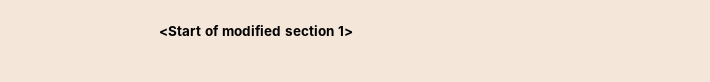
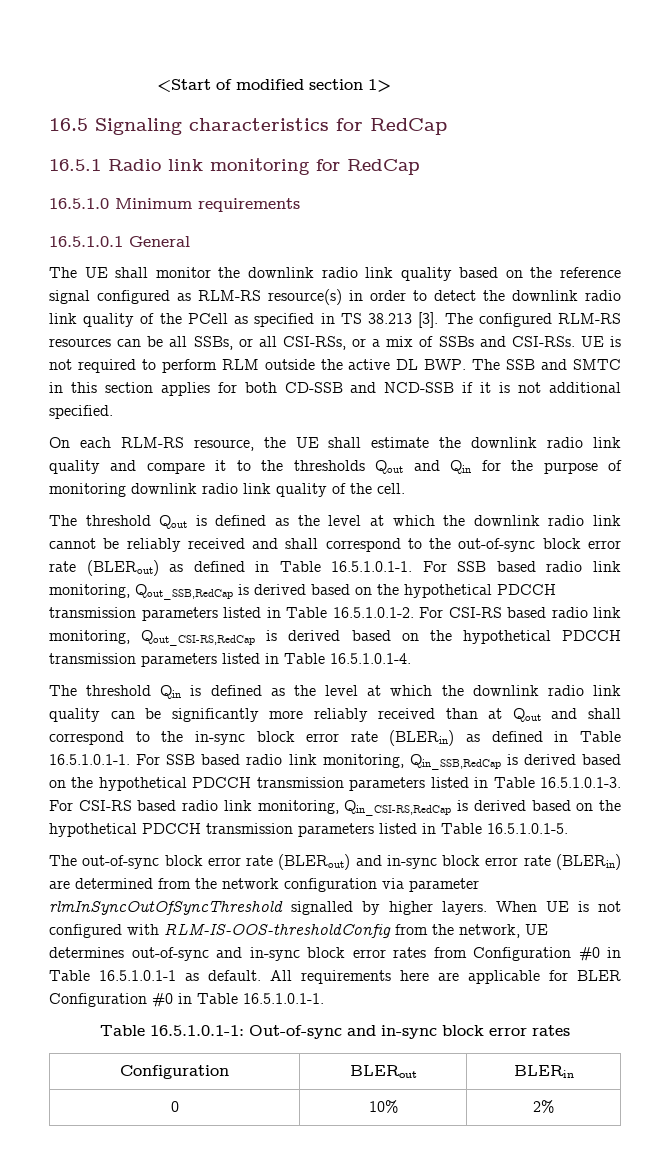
+ 16.5 Signaling characteristics for RedCap
+ 16.5.1 Radio link monitoring for RedCap
+ 16.5.1.0 Minimum requirements
+ 16.5.1.0.1 General
+ The UE shall monitor the downlink radio link quality based on the reference signal configured as RLM-RS resource(s) in order to detect the downlink radio link quality of the PCell as specified in TS 38.213 [3]. The configured RLM-RS resources can be all SSBs, or all CSI-RSs, or a mix of SSBs and CSI-RSs. UE is not required to perform RLM outside the active DL BWP. The SSB and SMTC in this section applies for both CD-SSB and NCD-SSB if it is not additional specified.
+ On each RLM-RS resource, the UE shall estimate the downlink radio link quality and compare it to the thresholds Qout and Qin for the purpose of monitoring downlink radio link quality of the cell.
+ The threshold Qout is defined as the level at which the downlink radio link cannot be reliably received and shall correspond to the out-of-sync block error rate (BLERout) as defined in Table 16.5.1.0.1-1. For SSB based radio link monitoring, Qout_SSB,RedCap is derived based on the hypothetical PDCCH transmission parameters listed in Table 16.5.1.0.1-2. For CSI-RS based radio link monitoring, Qout_CSI-RS,RedCap is derived based on the hypothetical PDCCH transmission parameters listed in Table 16.5.1.0.1-4.
+ The threshold Qin is defined as the level at which the downlink radio link quality can be significantly more reliably received than at Qout and shall correspond to the in-sync block error rate (BLERin) as defined in Table 16.5.1.0.1-1. For SSB based radio link monitoring, Qin_SSB,RedCap is derived based on the hypothetical PDCCH transmission parameters listed in Table 16.5.1.0.1-3. For CSI-RS based radio link monitoring, Qin_CSI-RS,RedCap is derived based on the hypothetical PDCCH transmission parameters listed in Table 16.5.1.0.1-5.
+ The out-of-sync block error rate (BLERout) and in-sync block error rate (BLERin) are determined from the network configuration via parameter rlmInSyncOutOfSyncThreshold signalled by higher layers. When UE is not configured with RLM-IS-OOS-thresholdConfig from the network, UE determines out-of-sync and in-sync block error rates from Configuration #0 in Table 16.5.1.0.1-1 as default. All requirements here are applicable for BLER Configuration #0 in Table 16.5.1.0.1-1.
+ Table 16.5.1.0.1-1: Out-of-sync and in-sync block error rates
+ Configuration | BLERout | BLERin
+ 0 | 10% | 2%

